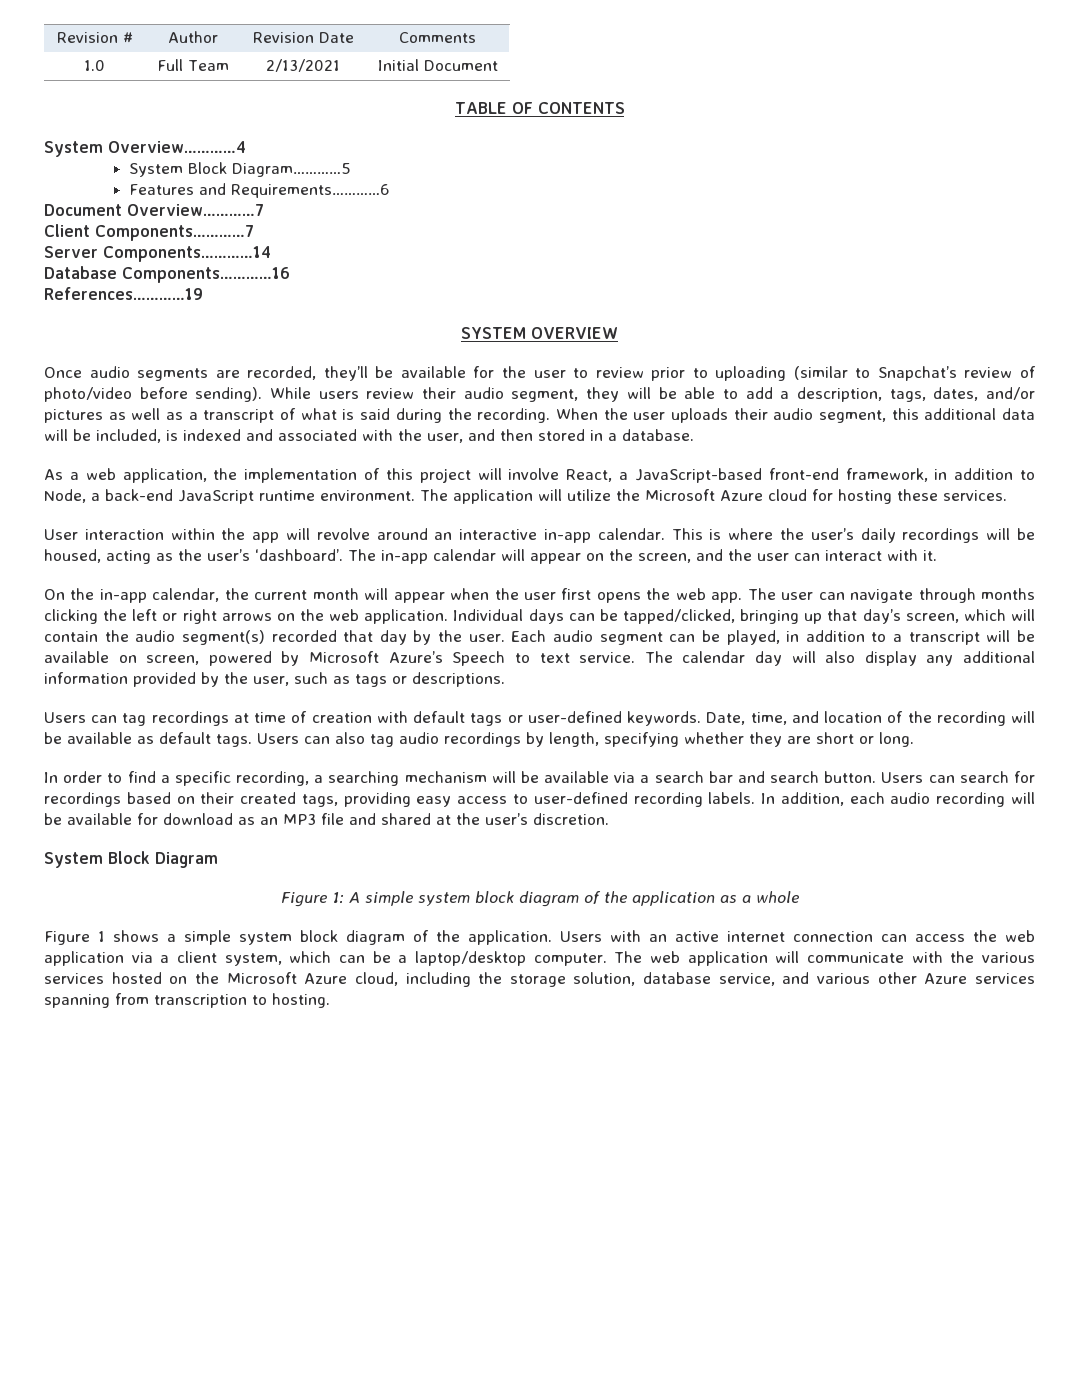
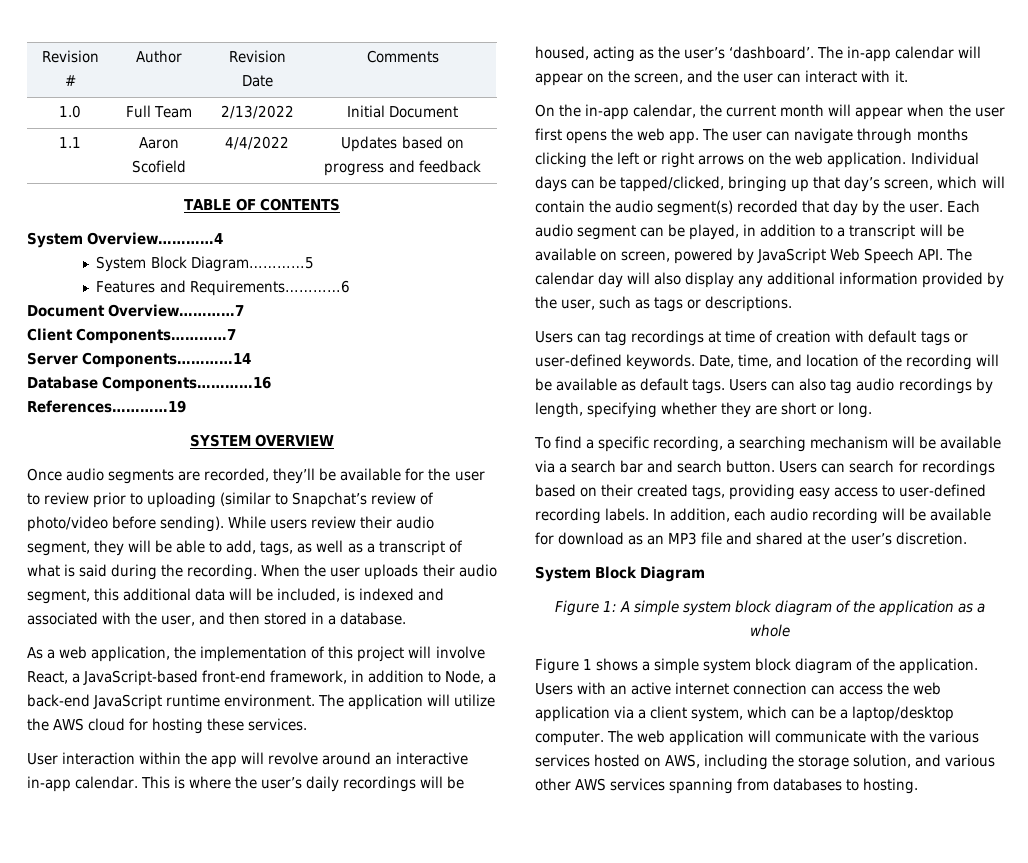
- 1.0 | Full Team | 2/13/2021 | Initial Document
+ 1.0 | Full Team | 2/13/2022 | Initial Document
+ 1.1 | Aaron Scofield | 4/4/2022 | Updates based on progress and feedback
- While users review their audio segment, they will be able to add a description, tags, dates, and/or pictures as well as a transcript of what is said during the recording.
+ While users review their audio segment, they will be able to add, tags, as well as a transcript of what is said during the recording.
- The application will utilize the Microsoft Azure cloud for hosting these services.
+ The application will utilize the AWS cloud for hosting these services.
- Each audio segment can be played, in addition to a transcript will be available on screen, powered by Microsoft Azure’s Speech to text service. The calendar day will also display any additional information provided by the user, such as tags or descriptions.
+ Each audio segment can be played, in addition to a transcript will be available on screen, powered by JavaScript Web Speech API. The calendar day will also display any additional information provided by the user, such as tags or descriptions.
- In order to find a specific recording, a searching mechanism will be available via a search bar and search button.
+ To find a specific recording, a searching mechanism will be available via a search bar and search button.
- The web application will communicate with the various services hosted on the Microsoft Azure cloud, including the storage solution, database service, and various other Azure services spanning from transcription to hosting.
+ The web application will communicate with the various services hosted on AWS, including the storage solution, and various other AWS services spanning from databases to hosting.

